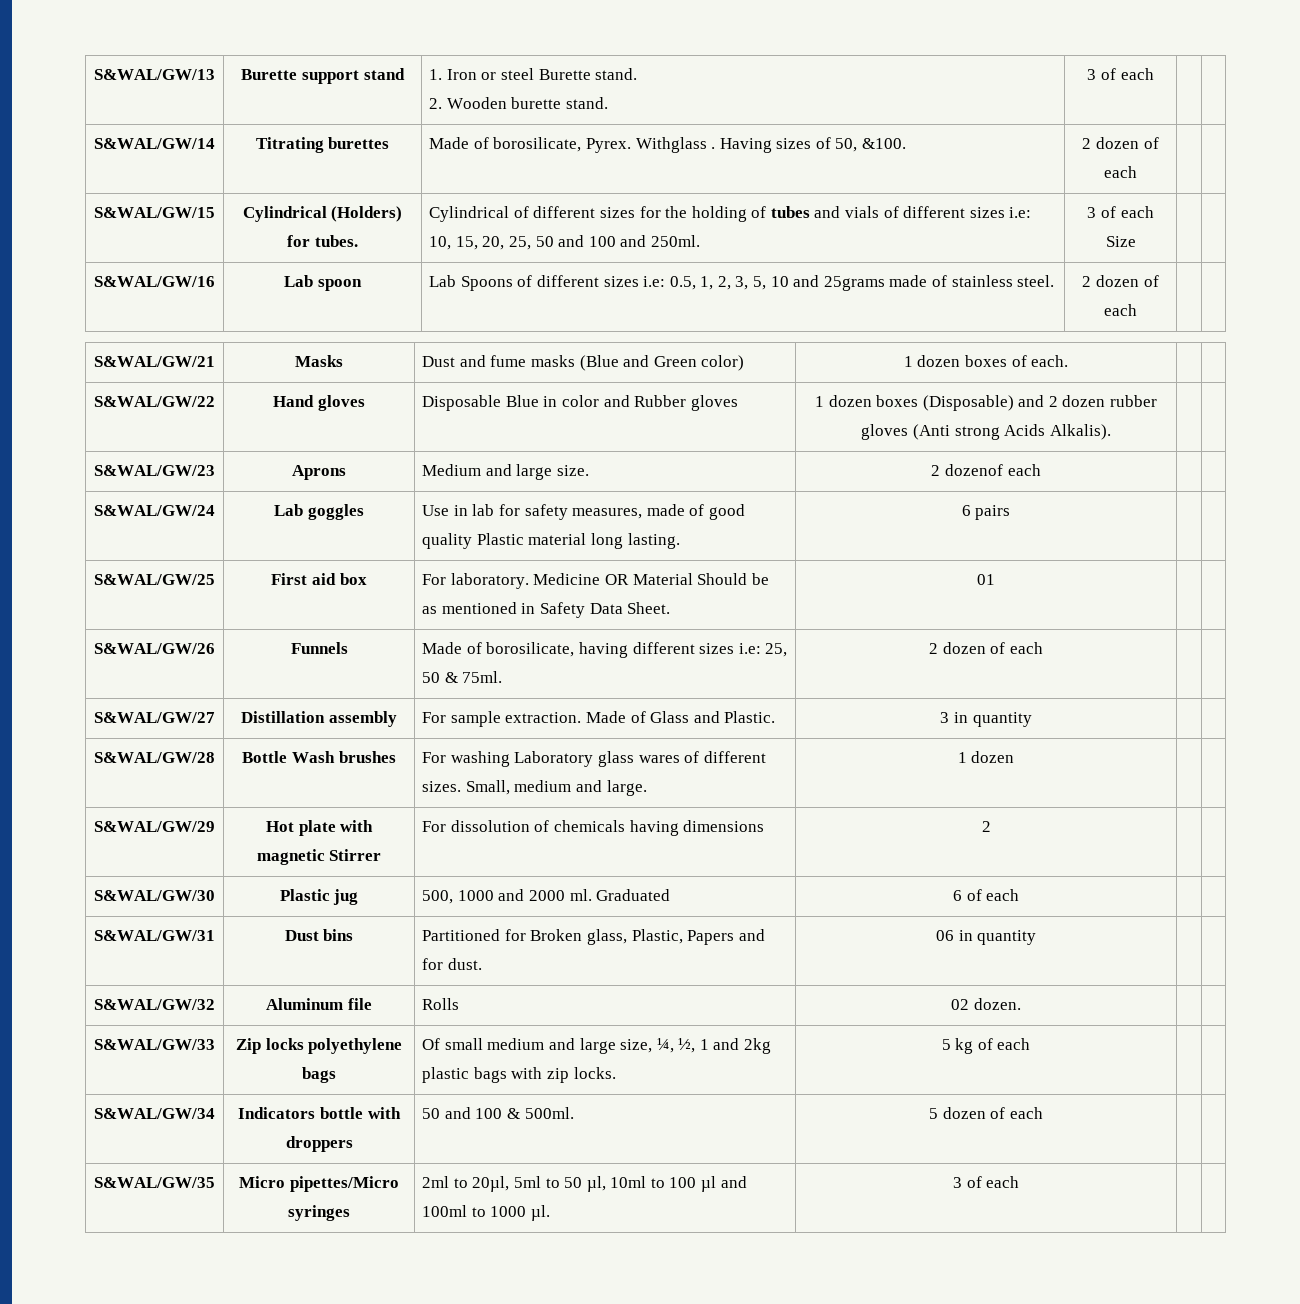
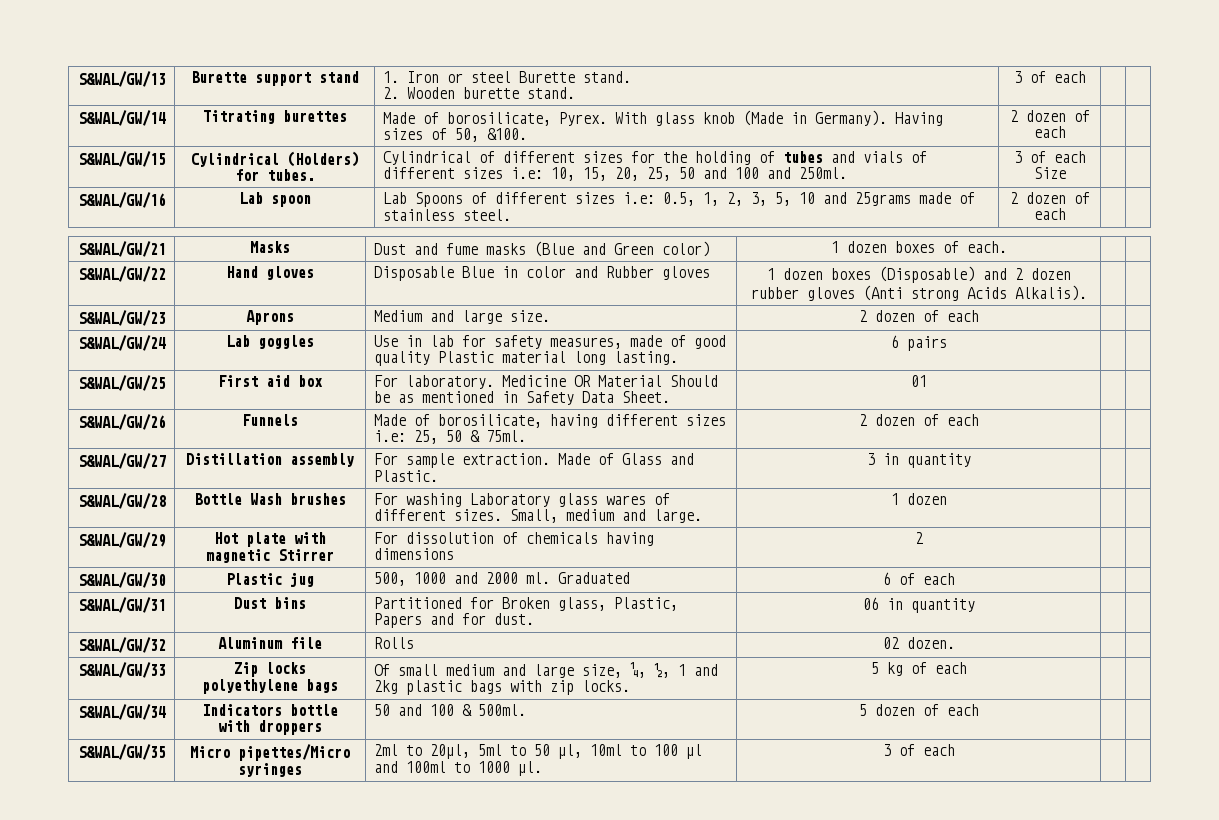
- S&WAL/GW/14 | Titrating burettes | Made of borosilicate, Pyrex. Withglass . Having sizes of 50, &100. | 2 dozen of each | |
+ S&WAL/GW/14 | Titrating burettes | Made of borosilicate, Pyrex. With glass knob (Made in Germany). Having sizes of 50, &100. | 2 dozen of each | |
- S&WAL/GW/23 | Aprons | Medium and large size. | 2 dozenof each | |
+ S&WAL/GW/23 | Aprons | Medium and large size. | 2 dozen of each | |

